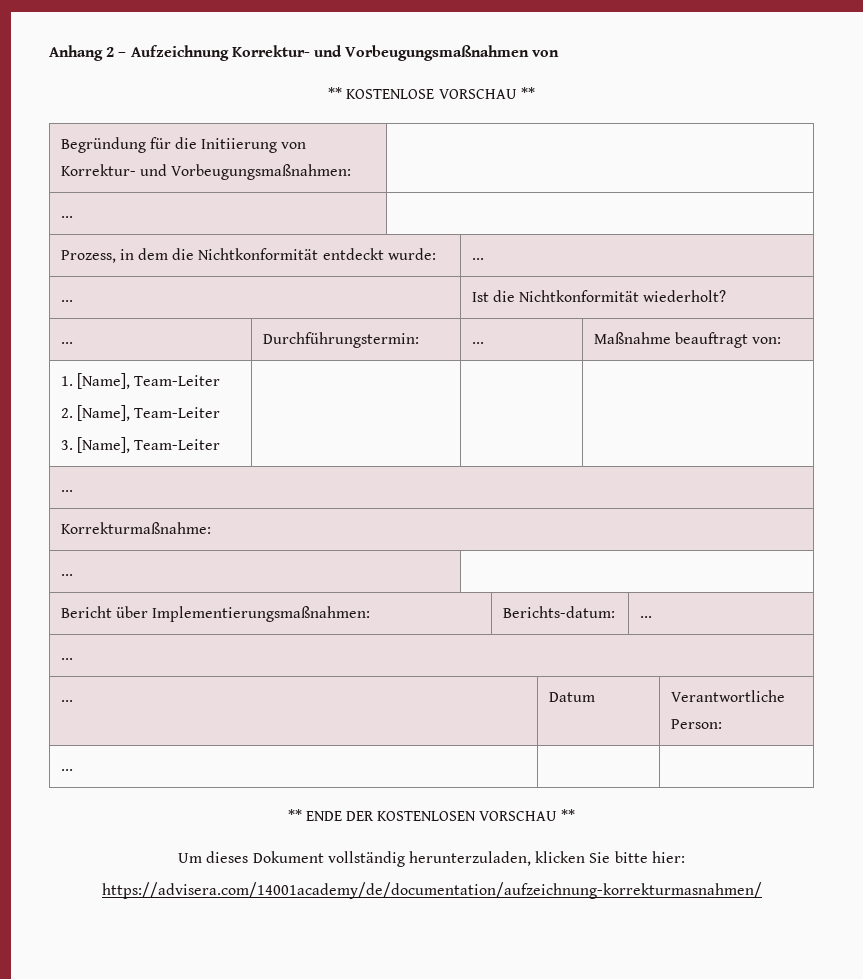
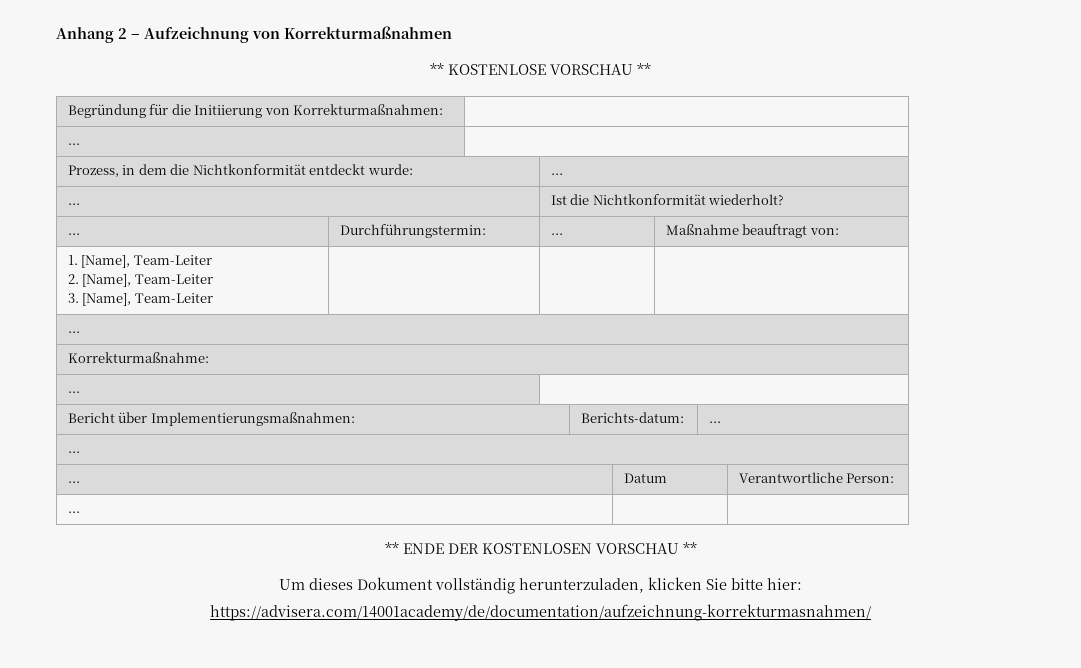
- Anhang 2 – Aufzeichnung Korrektur- und Vorbeugungsmaßnahmen von
+ Anhang 2 – Aufzeichnung von Korrekturmaßnahmen
- Begründung für die Initiierung von Korrektur- und Vorbeugungsmaßnahmen: |
+ Begründung für die Initiierung von Korrekturmaßnahmen: |

